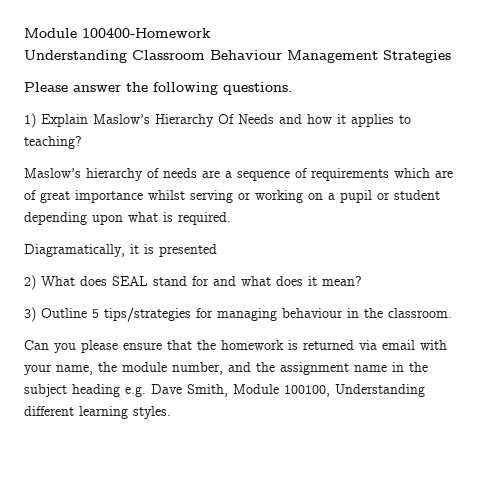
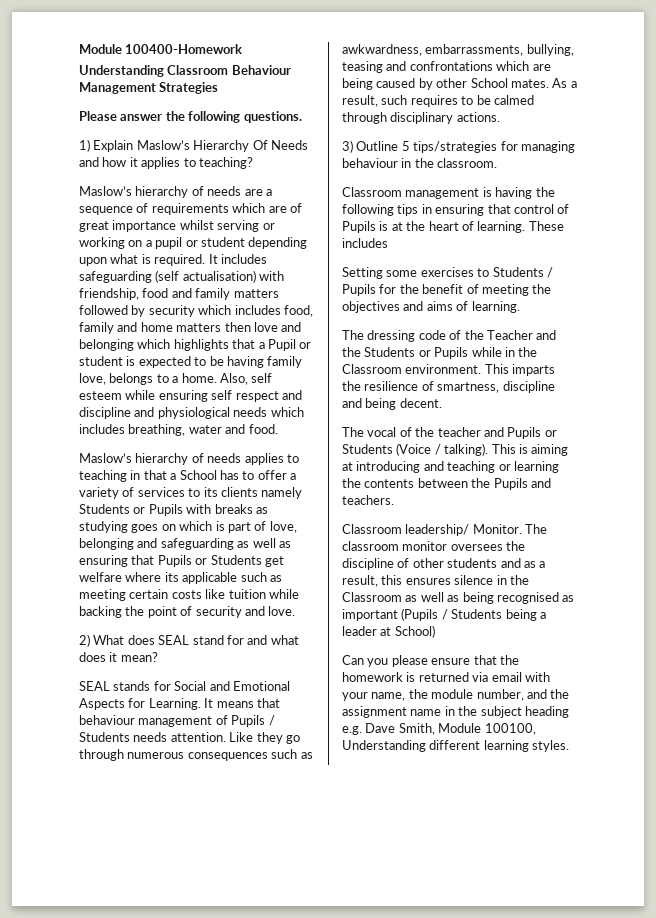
- Maslow’s hierarchy of needs are a sequence of requirements which are of great importance whilst serving or working on a pupil or student depending upon what is required.
- Diagramatically, it is presented
+ Maslow’s hierarchy of needs are a sequence of requirements which are of great importance whilst serving or working on a pupil or student depending upon what is required. It includes safeguarding (self actualisation) with friendship, food and family matters followed by security which includes food, family and home matters then love and belonging which highlights that a Pupil or student is expected to be having family love, belongs to a home. Also, self esteem while ensuring self respect and discipline and physiological needs which includes breathing, water and food.
+ Maslow’s hierarchy of needs applies to teaching in that a School has to offer a variety of services to its clients namely Students or Pupils with breaks as studying goes on which is part of love, belonging and safeguarding as well as ensuring that Pupils or Students get welfare where its applicable such as meeting certain costs like tuition while backing the point of security and love.
+ SEAL stands for Social and Emotional Aspects for Learning. It means that behaviour management of Pupils / Students needs attention. Like they go through numerous consequences such as awkwardness, embarrassments, bullying, teasing and confrontations which are being caused by other School mates. As a result, such requires to be calmed through disciplinary actions.
+ Classroom management is having the following tips in ensuring that control of Pupils is at the heart of learning. These includes
+ Setting some exercises to Students / Pupils for the benefit of meeting the objectives and aims of learning.
+ The dressing code of the Teacher and the Students or Pupils while in the Classroom environment. This imparts the resilience of smartness, discipline and being decent.
+ The vocal of the teacher and Pupils or Students (Voice / talking). This is aiming at introducing and teaching or learning the contents between the Pupils and teachers.
+ Classroom leadership/ Monitor. The classroom monitor oversees the discipline of other students and as a result, this ensures silence in the Classroom as well as being recognised as important (Pupils / Students being a leader at School)

